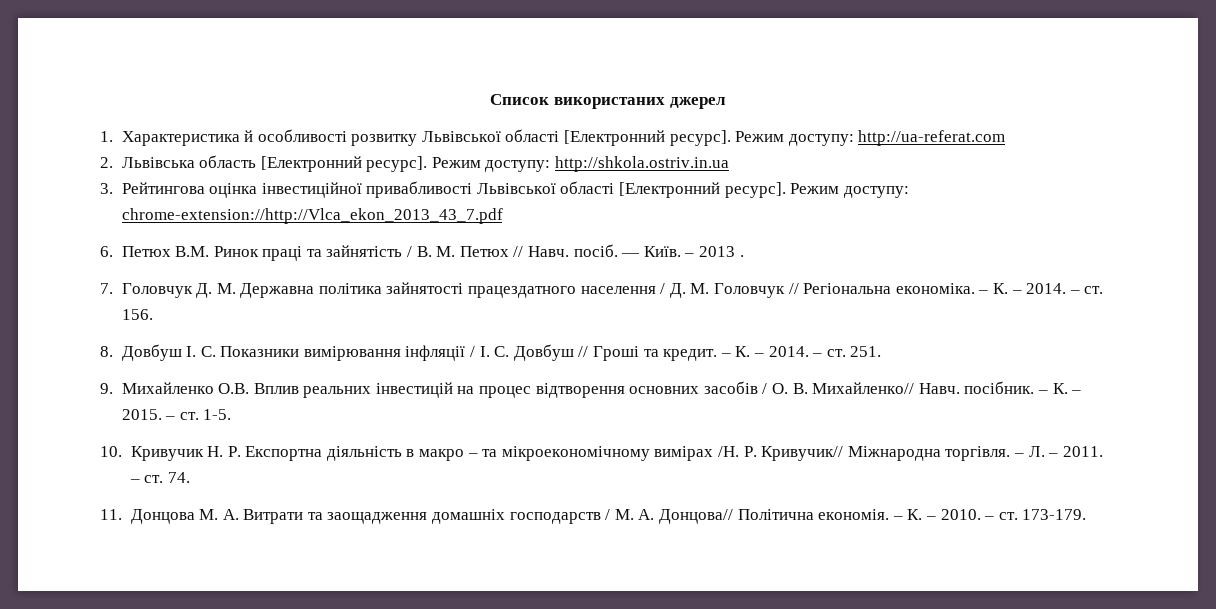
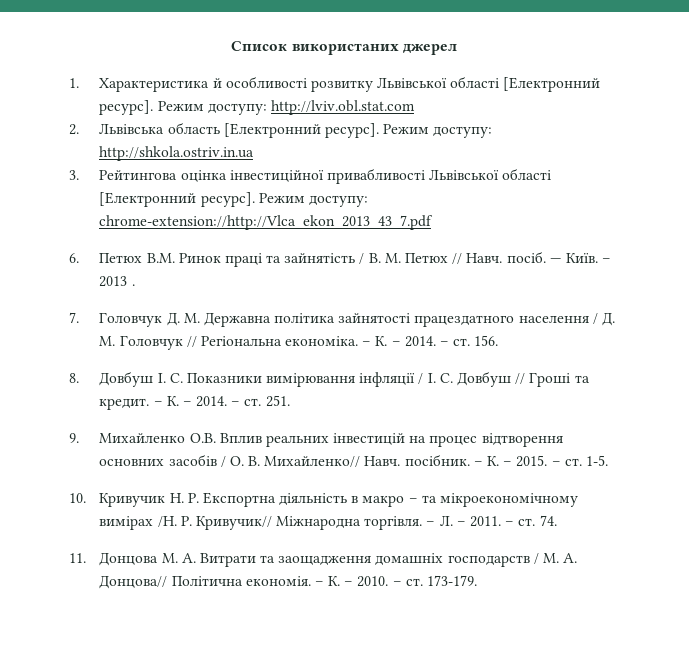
- Режим доступу: http://ua-referat.com
+ Режим доступу: http://lviv.obl.stat.com

